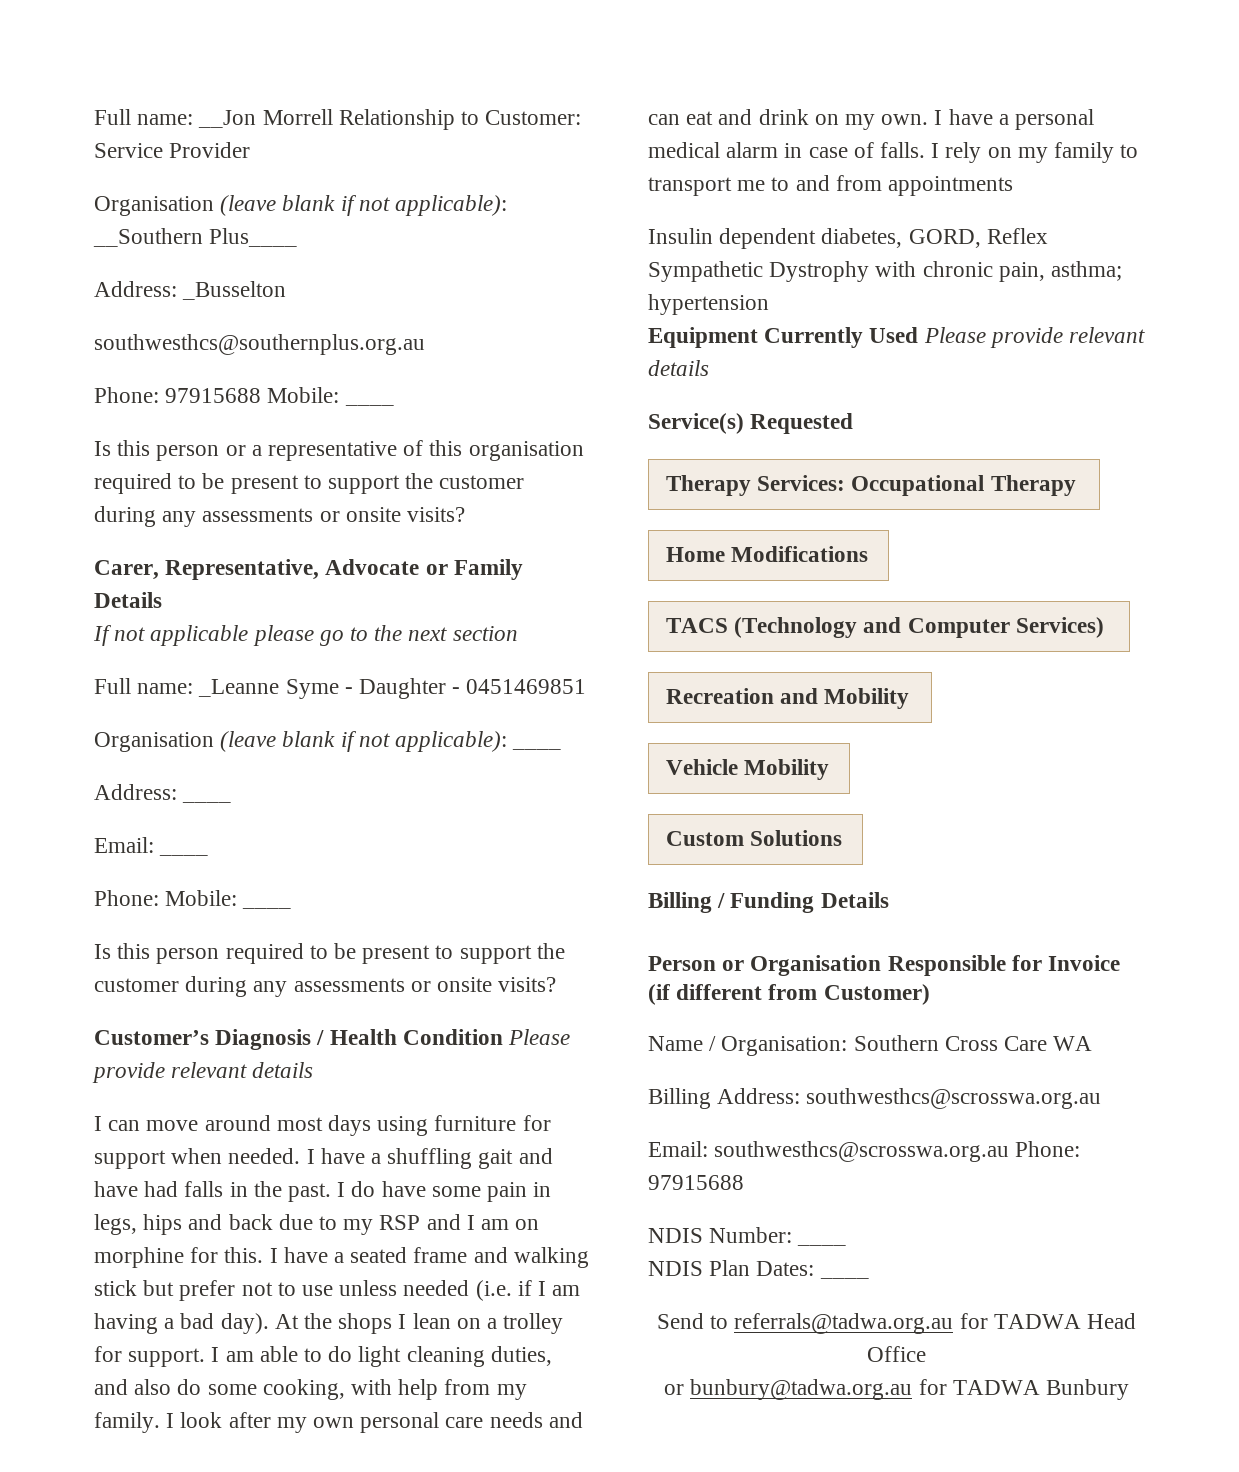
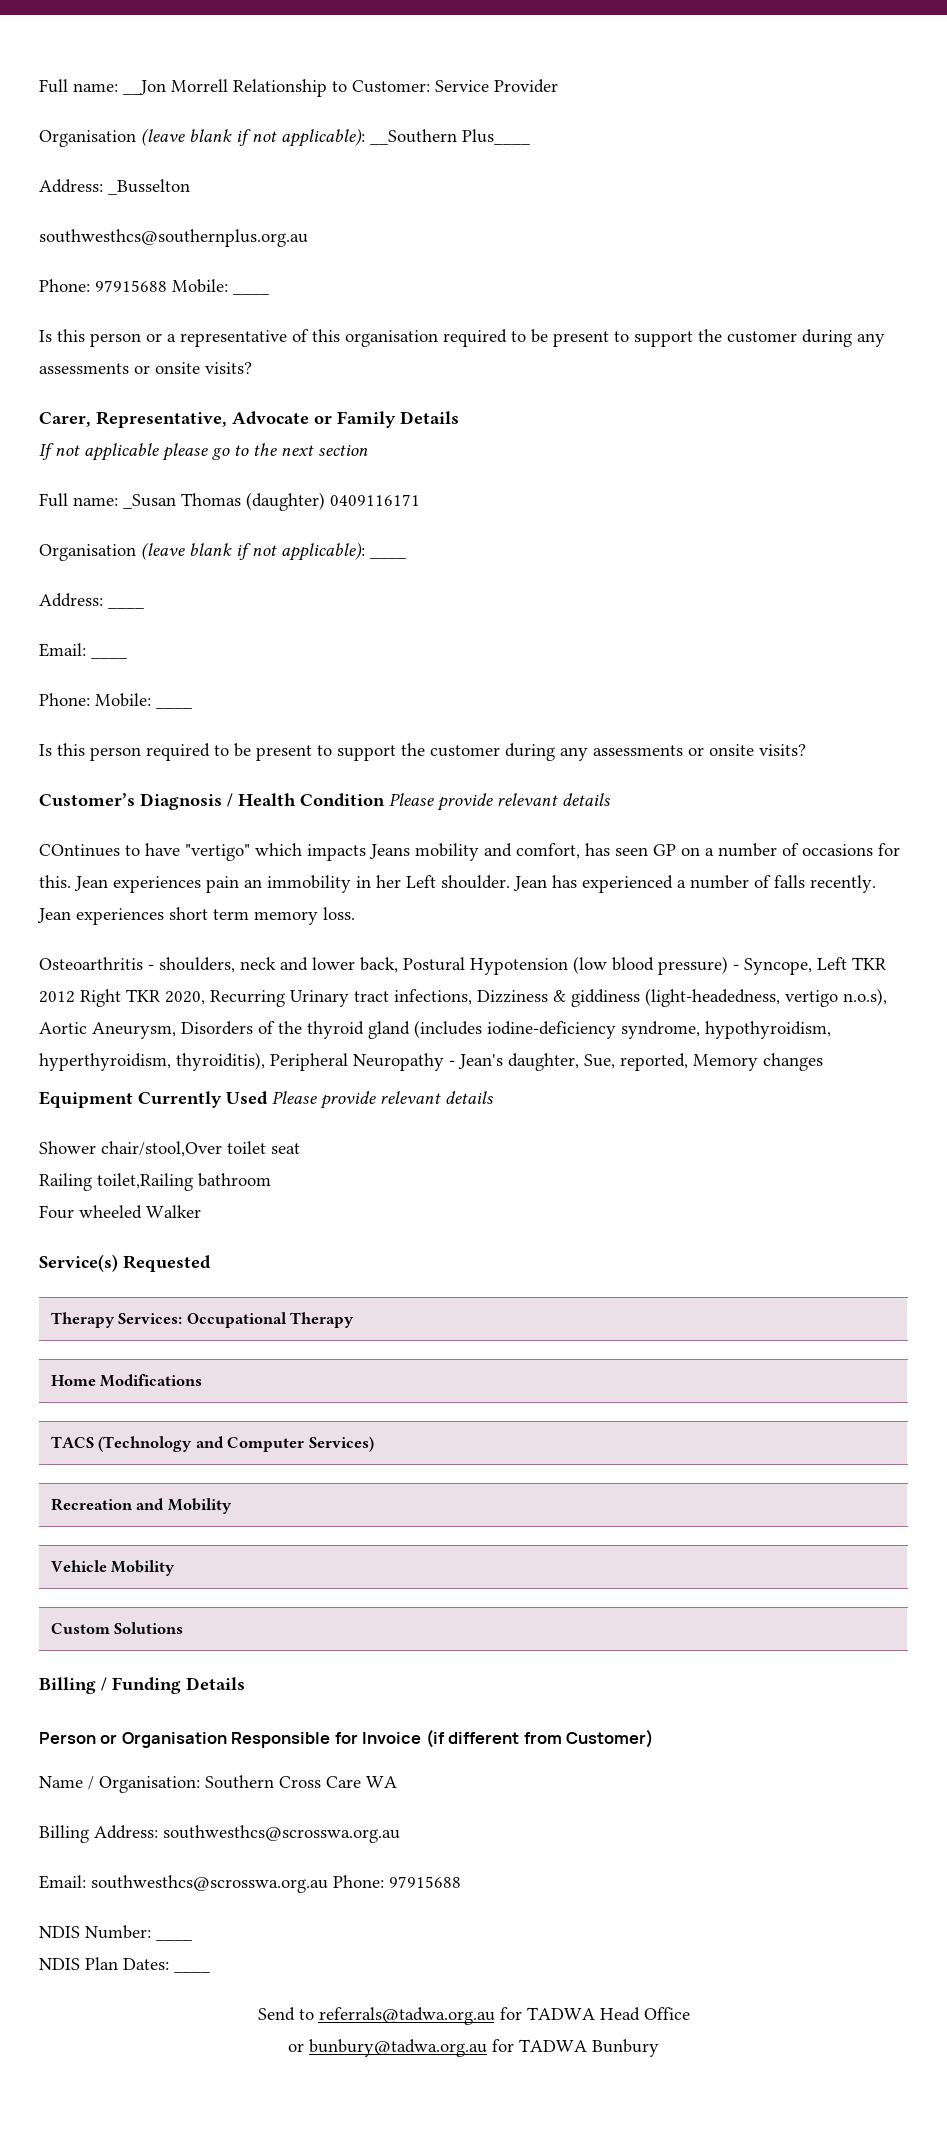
- Full name: _Leanne Syme - Daughter - 0451469851
+ Full name: _Susan Thomas (daughter) 0409116171
- I can move around most days using furniture for support when needed. I have a shuffling gait and have had falls in the past. I do have some pain in legs, hips and back due to my RSP and I am on morphine for this. I have a seated frame and walking stick but prefer not to use unless needed (i.e. if I am having a bad day). At the shops I lean on a trolley for support. I am able to do light cleaning duties, and also do some cooking, with help from my family. I look after my own personal care needs and can eat and drink on my own. I have a personal medical alarm in case of falls. I rely on my family to transport me to and from appointments
- Insulin dependent diabetes, GORD, Reflex Sympathetic Dystrophy with chronic pain, asthma; hypertension
+ COntinues to have "vertigo" which impacts Jeans mobility and comfort, has seen GP on a number of occasions for this. Jean experiences pain an immobility in her Left shoulder. Jean has experienced a number of falls recently. Jean experiences short term memory loss.
+ Osteoarthritis - shoulders, neck and lower back, Postural Hypotension (low blood pressure) - Syncope, Left TKR 2012 Right TKR 2020, Recurring Urinary tract infections, Dizziness & giddiness (light-headedness, vertigo n.o.s), Aortic Aneurysm, Disorders of the thyroid gland (includes iodine-deficiency syndrome, hypothyroidism, hyperthyroidism, thyroiditis), Peripheral Neuropathy - Jean's daughter, Sue, reported, Memory changes
+ Shower chair/stool,Over toilet seat
+ Railing toilet,Railing bathroom
+ Four wheeled Walker

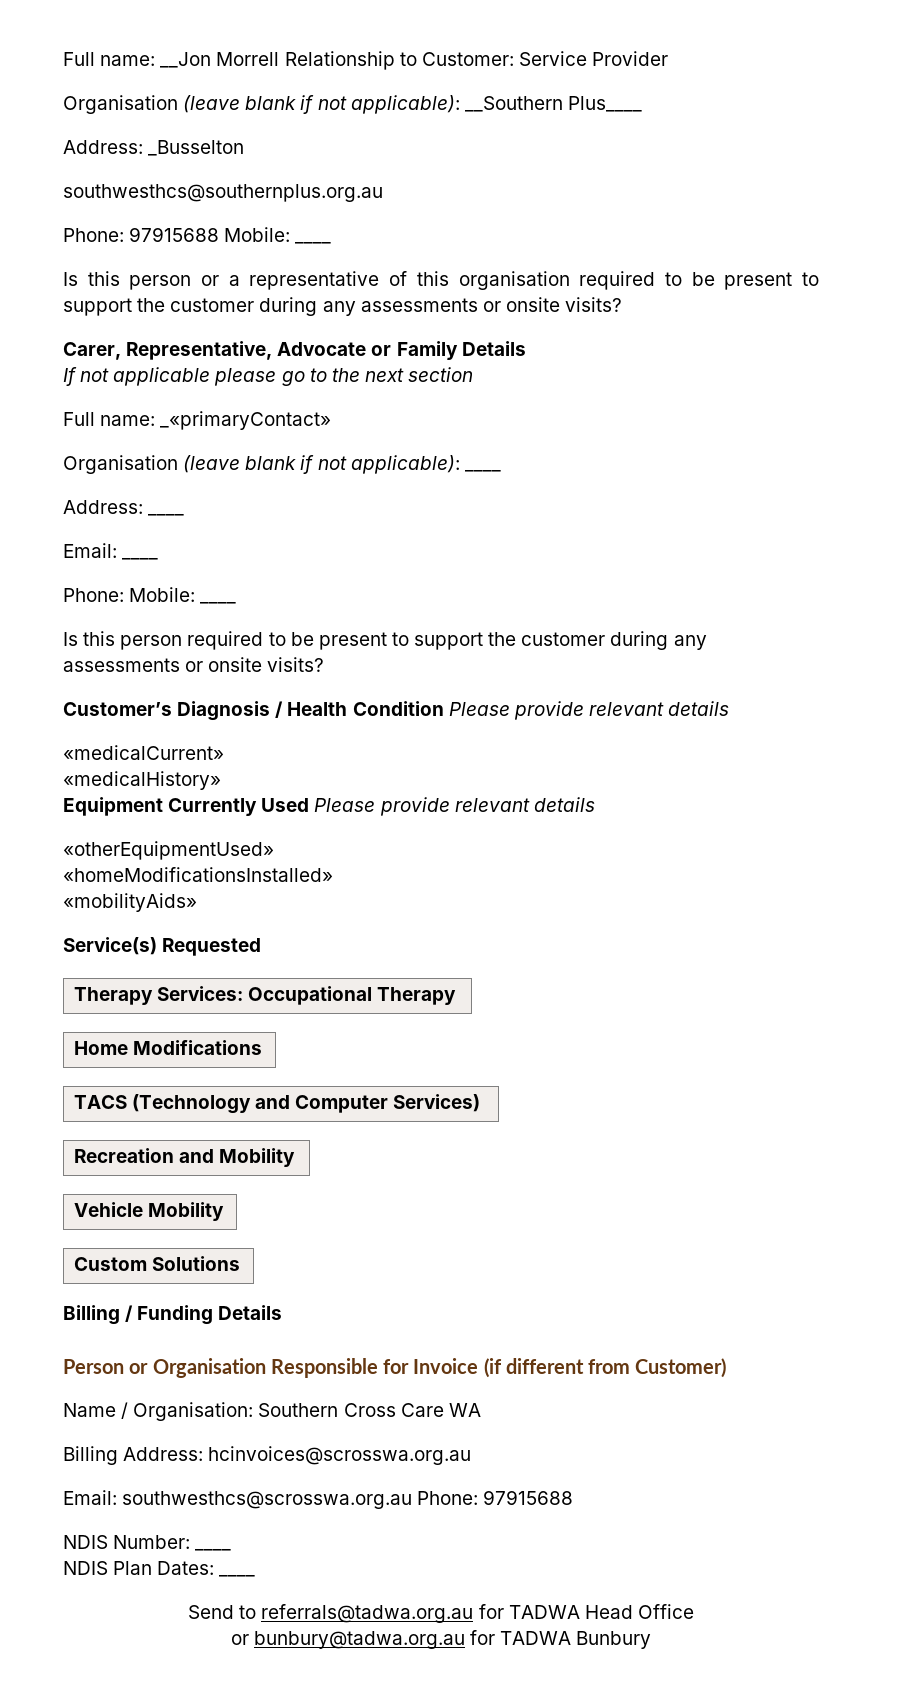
- Full name: _Susan Thomas (daughter) 0409116171
+ Full name: _«primaryContact»
- COntinues to have "vertigo" which impacts Jeans mobility and comfort, has seen GP on a number of occasions for this. Jean experiences pain an immobility in her Left shoulder. Jean has experienced a number of falls recently. Jean experiences short term memory loss.
- Osteoarthritis - shoulders, neck and lower back, Postural Hypotension (low blood pressure) - Syncope, Left TKR 2012 Right TKR 2020, Recurring Urinary tract infections, Dizziness & giddiness (light-headedness, vertigo n.o.s), Aortic Aneurysm, Disorders of the thyroid gland (includes iodine-deficiency syndrome, hypothyroidism, hyperthyroidism, thyroiditis), Peripheral Neuropathy - Jean's daughter, Sue, reported, Memory changes
+ «medicalCurrent»
+ «medicalHistory»
- Shower chair/stool,Over toilet seat
- Railing toilet,Railing bathroom
- Four wheeled Walker
+ «otherEquipmentUsed»
+ «homeModificationsInstalled»
+ «mobilityAids»
- Billing Address: southwesthcs@scrosswa.org.au
+ Billing Address: hcinvoices@scrosswa.org.au

